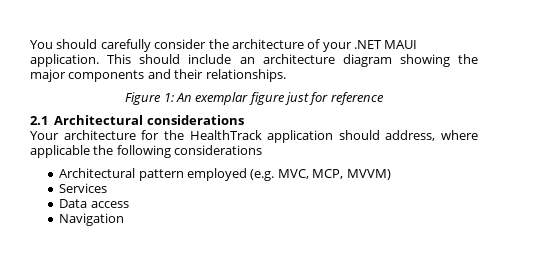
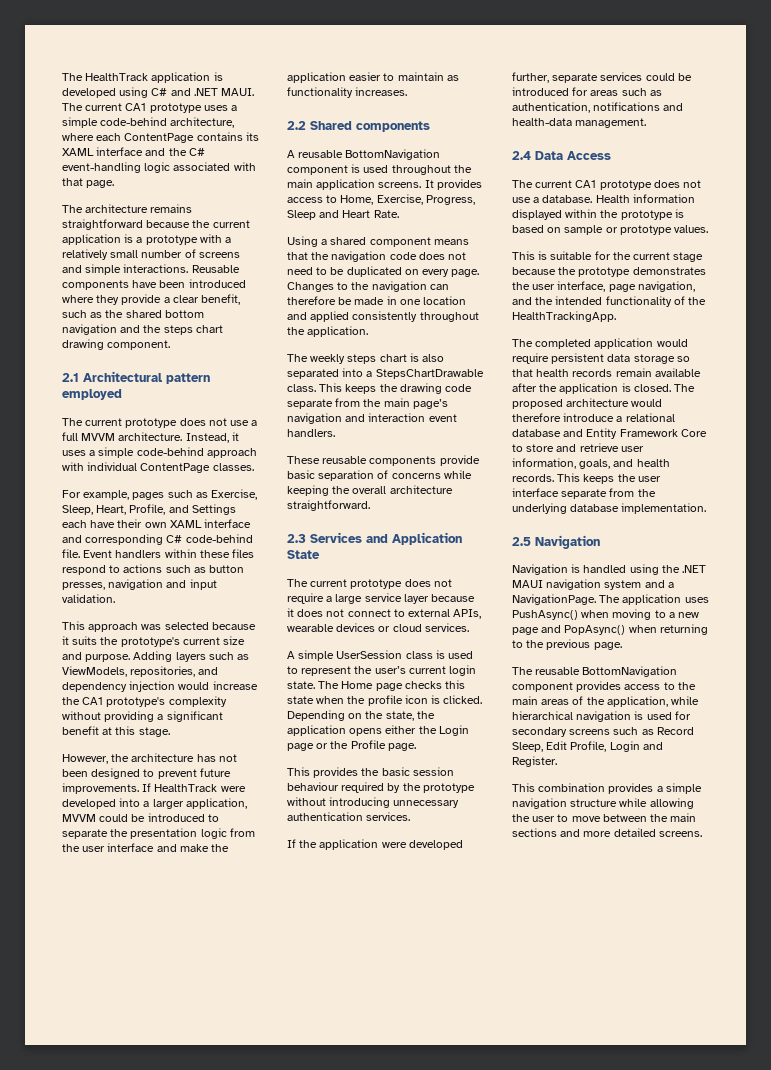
- You should carefully consider the architecture of your .NET MAUI application. This should include an architecture diagram showing the major components and their relationships.
- Figure 1: An exemplar figure just for reference
- 2.1 Architectural considerations
- Your architecture for the HealthTrack application should address, where applicable the following considerations
- Architectural pattern employed (e.g. MVC, MCP, MVVM)
- Services
- Data access
- Navigation
+ The HealthTrack application is developed using C# and .NET MAUI. The current CA1 prototype uses a simple code-behind architecture, where each ContentPage contains its XAML interface and the C# event-handling logic associated with that page.
+ The architecture remains straightforward because the current application is a prototype with a relatively small number of screens and simple interactions. Reusable components have been introduced where they provide a clear benefit, such as the shared bottom navigation and the steps chart drawing component.
+ 2.1 Architectural pattern employed
+ The current prototype does not use a full MVVM architecture. Instead, it uses a simple code-behind approach with individual ContentPage classes.
+ For example, pages such as Exercise, Sleep, Heart, Profile, and Settings each have their own XAML interface and corresponding C# code-behind file. Event handlers within these files respond to actions such as button presses, navigation and input validation.
+ This approach was selected because it suits the prototype's current size and purpose. Adding layers such as ViewModels, repositories, and dependency injection would increase the CA1 prototype's complexity without providing a significant benefit at this stage.
+ However, the architecture has not been designed to prevent future improvements. If HealthTrack were developed into a larger application, MVVM could be introduced to separate the presentation logic from the user interface and make the application easier to maintain as functionality increases.
+ 2.2 Shared components
+ A reusable BottomNavigation component is used throughout the main application screens. It provides access to Home, Exercise, Progress, Sleep and Heart Rate.
+ Using a shared component means that the navigation code does not need to be duplicated on every page. Changes to the navigation can therefore be made in one location and applied consistently throughout the application.
+ The weekly steps chart is also separated into a StepsChartDrawable class. This keeps the drawing code separate from the main page’s navigation and interaction event handlers.
+ These reusable components provide basic separation of concerns while keeping the overall architecture straightforward.
+ 2.3 Services and Application State
+ The current prototype does not require a large service layer because it does not connect to external APIs, wearable devices or cloud services.
+ A simple UserSession class is used to represent the user’s current login state. The Home page checks this state when the profile icon is clicked. Depending on the state, the application opens either the Login page or the Profile page.
+ This provides the basic session behaviour required by the prototype without introducing unnecessary authentication services.
+ If the application were developed further, separate services could be introduced for areas such as authentication, notifications and health-data management.
+ 2.4 Data Access
+ The current CA1 prototype does not use a database. Health information displayed within the prototype is based on sample or prototype values.
+ This is suitable for the current stage because the prototype demonstrates the user interface, page navigation, and the intended functionality of the HealthTrackingApp.
+ The completed application would require persistent data storage so that health records remain available after the application is closed. The proposed architecture would therefore introduce a relational database and Entity Framework Core to store and retrieve user information, goals, and health records. This keeps the user interface separate from the underlying database implementation.
+ 2.5 Navigation
+ Navigation is handled using the .NET MAUI navigation system and a NavigationPage. The application uses PushAsync() when moving to a new page and PopAsync() when returning to the previous page.
+ The reusable BottomNavigation component provides access to the main areas of the application, while hierarchical navigation is used for secondary screens such as Record Sleep, Edit Profile, Login and Register.
+ This combination provides a simple navigation structure while allowing the user to move between the main sections and more detailed screens.

